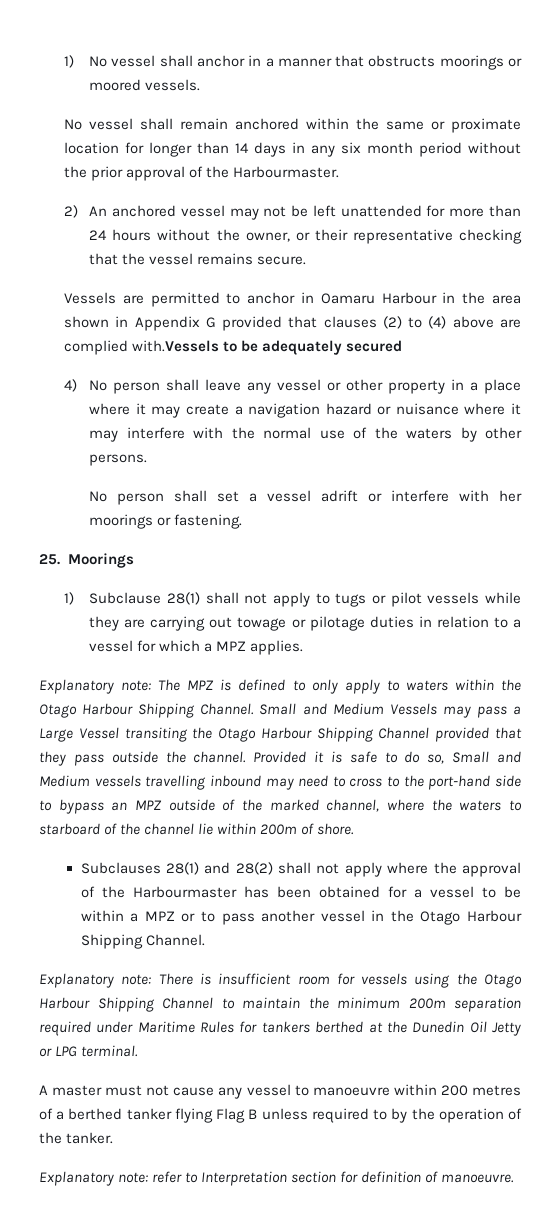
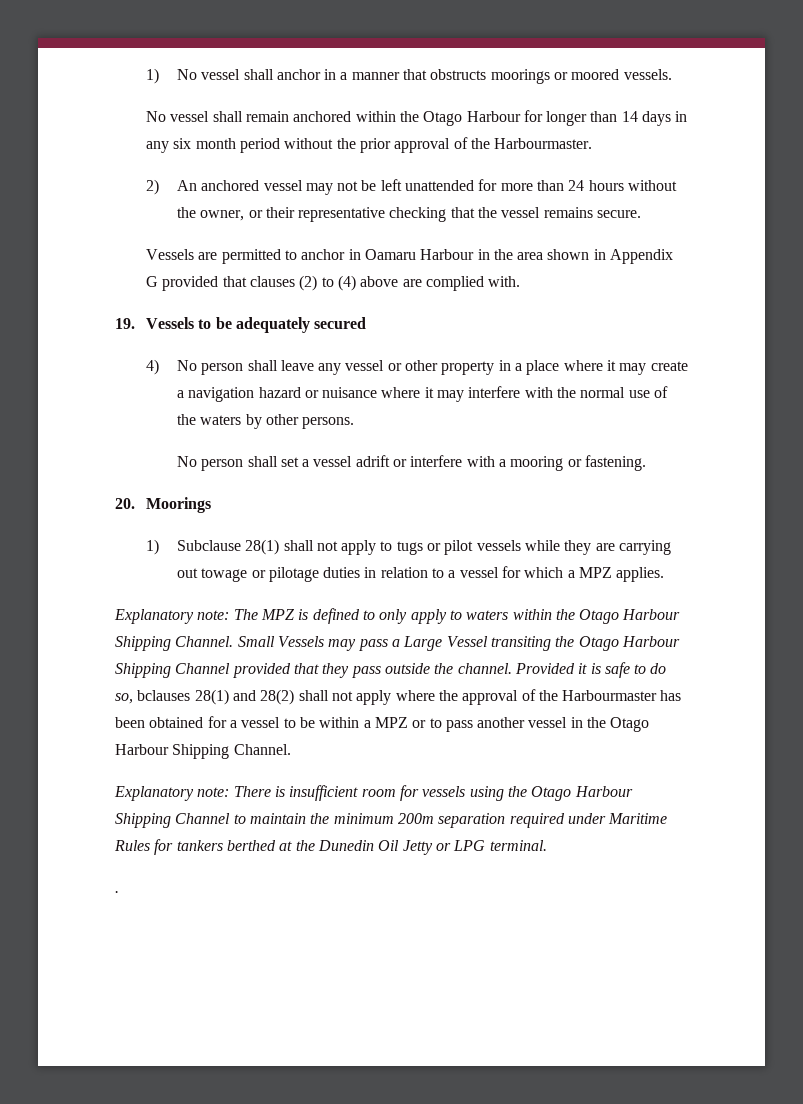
- No vessel shall remain anchored within the same or proximate location for longer than 14 days in any six month period without the prior approval of the Harbourmaster.
+ No vessel shall remain anchored within the Otago Harbour for longer than 14 days in any six month period without the prior approval of the Harbourmaster.
- Vessels are permitted to anchor in Oamaru Harbour in the area shown in Appendix G provided that clauses (2) to (4) above are complied with.Vessels to be adequately secured
+ Vessels are permitted to anchor in Oamaru Harbour in the area shown in Appendix G provided that clauses (2) to (4) above are complied with.
+ 19. Vessels to be adequately secured
- No person shall set a vessel adrift or interfere with her moorings or fastening.
+ No person shall set a vessel adrift or interfere with a mooring or fastening.
- 25. Moorings
+ 20. Moorings
- Small and Medium Vessels may pass a Large Vessel transiting the Otago Harbour Shipping Channel provided that they pass outside the channel.
+ Small Vessels may pass a Large Vessel transiting the Otago Harbour Shipping Channel provided that they pass outside the channel.
- Provided it is safe to do so, Small and Medium vessels travelling inbound may need to cross to the port-hand side to bypass an MPZ outside of the marked channel, where the waters to starboard of the channel lie within 200m of shore.
- Subclauses 28(1) and 28(2) shall not apply where the approval of the Harbourmaster has been obtained for a vessel to be within a MPZ or to pass another vessel in the Otago Harbour Shipping Channel.
+ Provided it is safe to do so, bclauses 28(1) and 28(2) shall not apply where the approval of the Harbourmaster has been obtained for a vessel to be within a MPZ or to pass another vessel in the Otago Harbour Shipping Channel.
- A master must not cause any vessel to manoeuvre within 200 metres of a berthed tanker flying Flag B unless required to by the operation of the tanker.
- Explanatory note: refer to Interpretation section for definition of manoeuvre.
+ .

